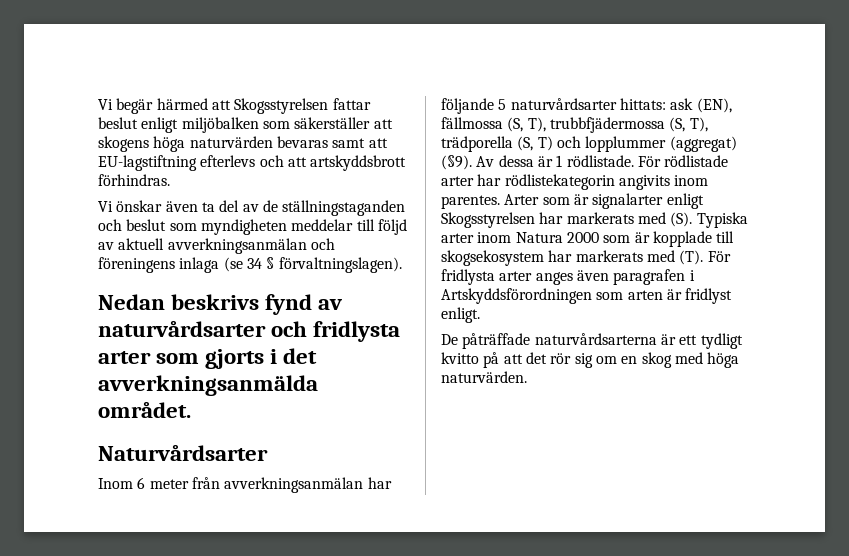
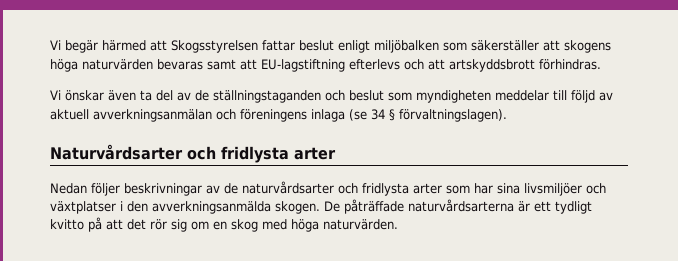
- Nedan beskrivs fynd av naturvårdsarter och fridlysta arter som gjorts i det avverkningsanmälda området.
- Naturvårdsarter
- Inom 6 meter från avverkningsanmälan har följande 5 naturvårdsarter hittats: ask (EN), fällmossa (S, T), trubbfjädermossa (S, T), trädporella (S, T) och lopplummer (aggregat) (§9). Av dessa är 1 rödlistade. För rödlistade arter har rödlistekategorin angivits inom parentes. Arter som är signalarter enligt Skogsstyrelsen har markerats med (S). Typiska arter inom Natura 2000 som är kopplade till skogsekosystem har markerats med (T). För fridlysta arter anges även paragrafen i Artskyddsförordningen som arten är fridlyst enligt.
- De påträffade naturvårdsarterna är ett tydligt kvitto på att det rör sig om en skog med höga naturvärden.
+ Naturvårdsarter och fridlysta arter
+ Nedan följer beskrivningar av de naturvårdsarter och fridlysta arter som har sina livsmiljöer och växtplatser i den avverkningsanmälda skogen. De påträffade naturvårdsarterna är ett tydligt kvitto på att det rör sig om en skog med höga naturvärden.

